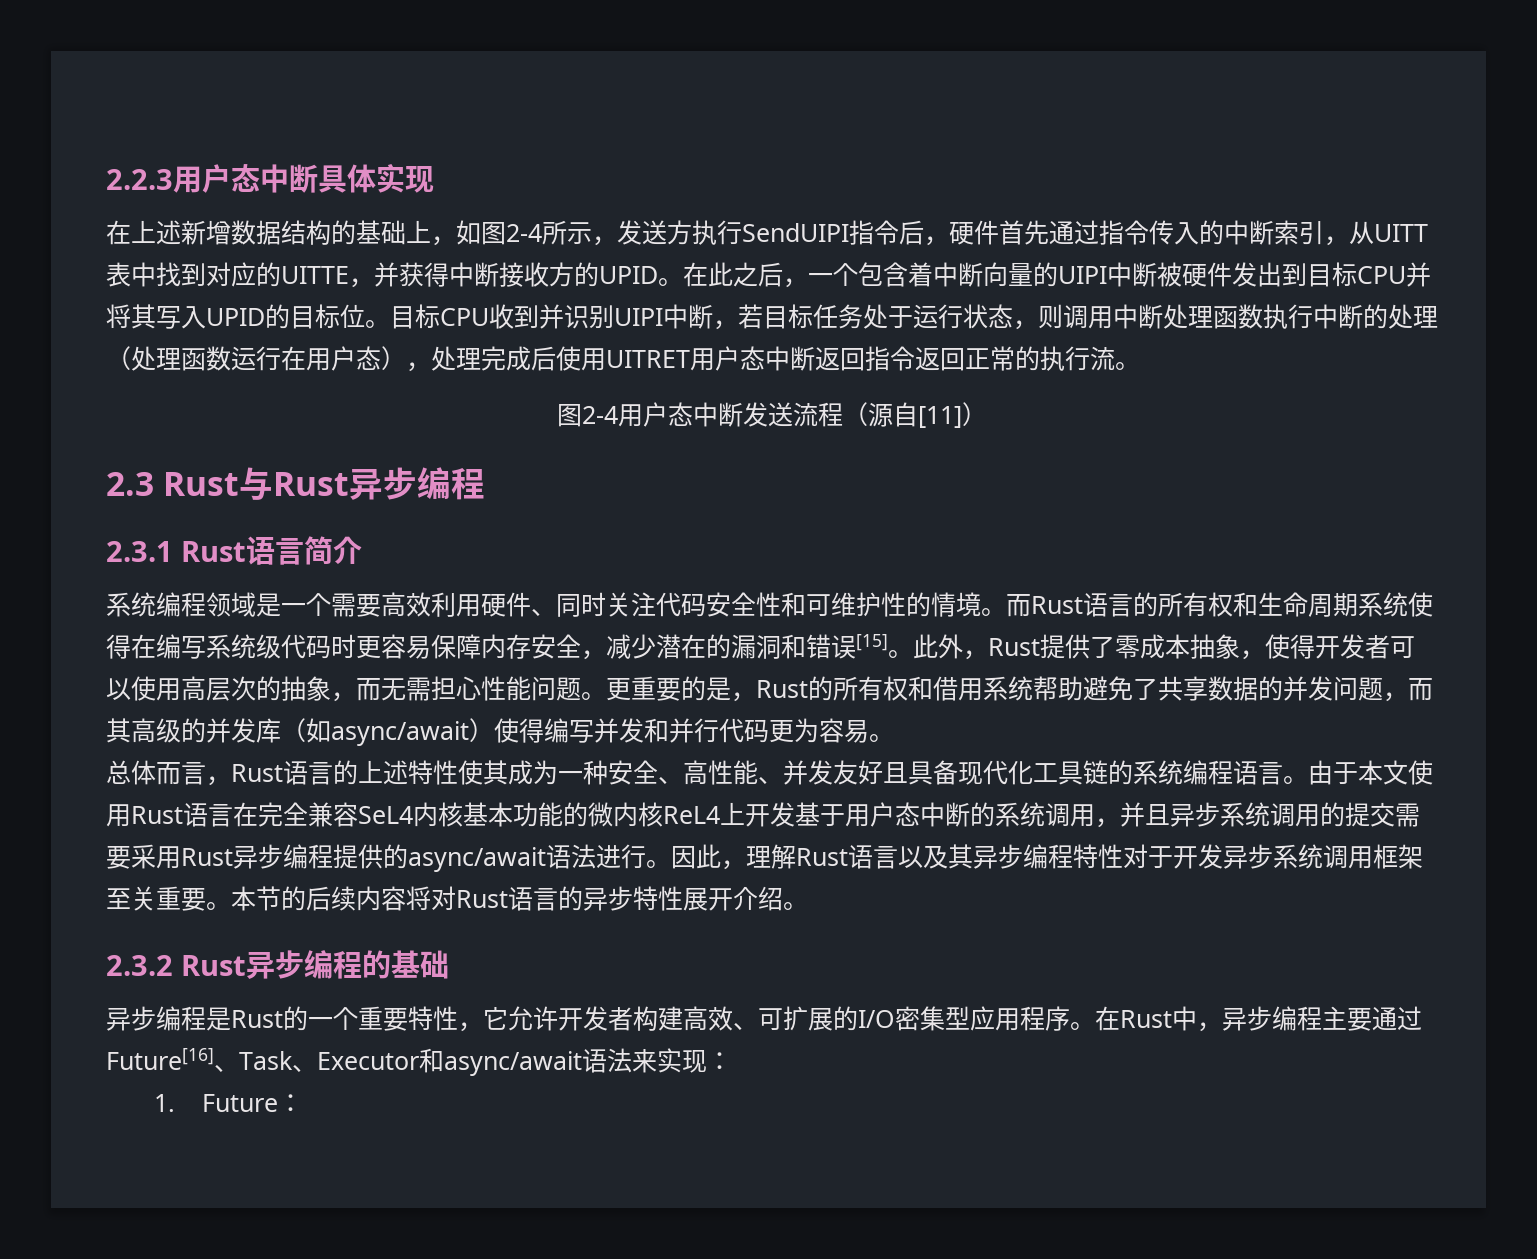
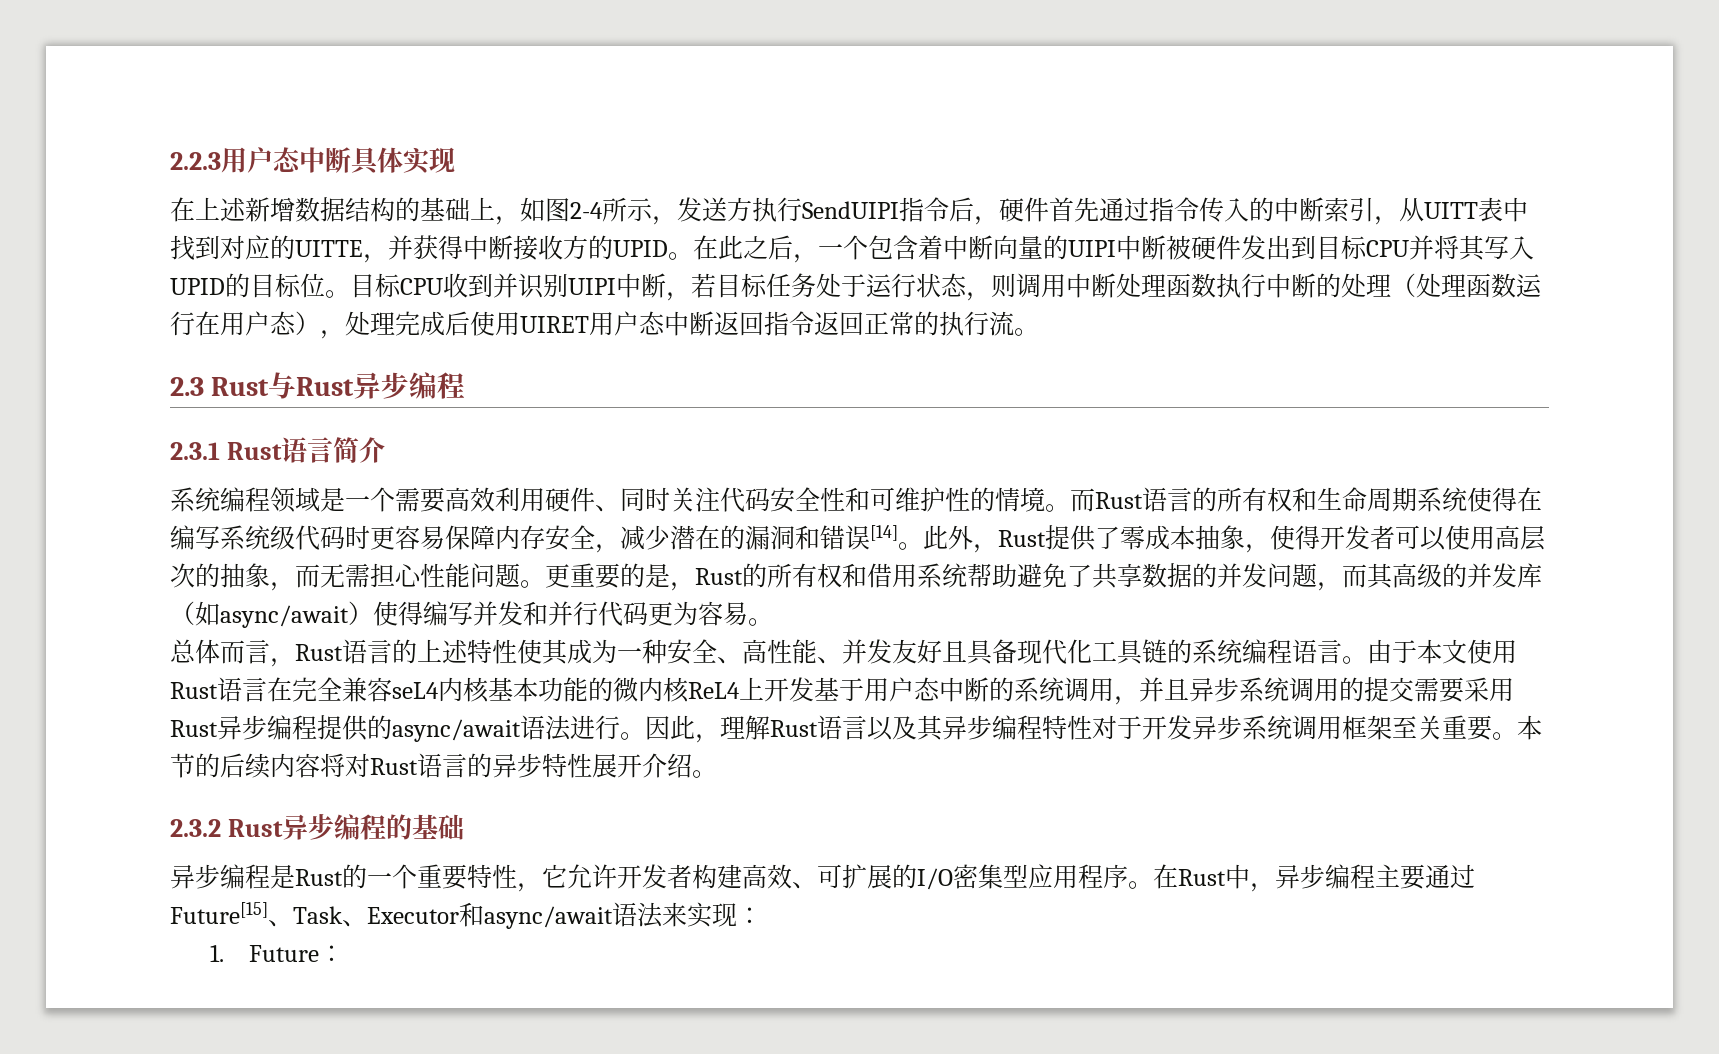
- 目标CPU收到并识别UIPI中断，若目标任务处于运行状态，则调用中断处理函数执行中断的处理（处理函数运行在用户态），处理完成后使用UITRET用户态中断返回指令返回正常的执行流。
+ 目标CPU收到并识别UIPI中断，若目标任务处于运行状态，则调用中断处理函数执行中断的处理（处理函数运行在用户态），处理完成后使用UIRET用户态中断返回指令返回正常的执行流。
- 图2-4用户态中断发送流程（源自[11]）
- 而Rust语言的所有权和生命周期系统使得在编写系统级代码时更容易保障内存安全，减少潜在的漏洞和错误[15]。
+ 而Rust语言的所有权和生命周期系统使得在编写系统级代码时更容易保障内存安全，减少潜在的漏洞和错误[14]。
- 由于本文使用Rust语言在完全兼容SeL4内核基本功能的微内核ReL4上开发基于用户态中断的系统调用，并且异步系统调用的提交需要采用Rust异步编程提供的async/await语法进行。
+ 由于本文使用Rust语言在完全兼容seL4内核基本功能的微内核ReL4上开发基于用户态中断的系统调用，并且异步系统调用的提交需要采用Rust异步编程提供的async/await语法进行。
- 在Rust中，异步编程主要通过Future[16]、Task、Executor和async/await语法来实现：
+ 在Rust中，异步编程主要通过Future[15]、Task、Executor和async/await语法来实现：

